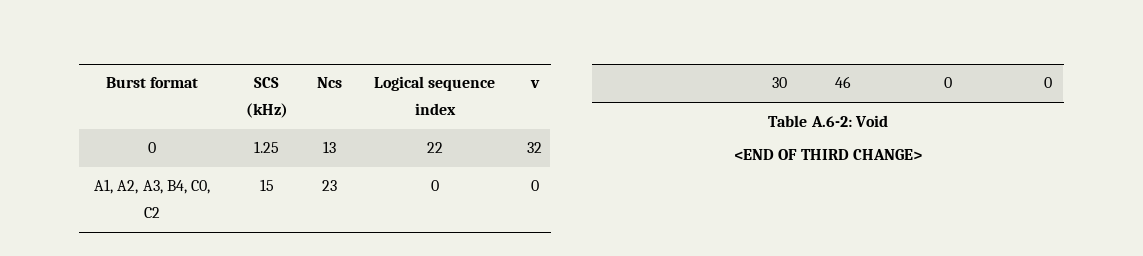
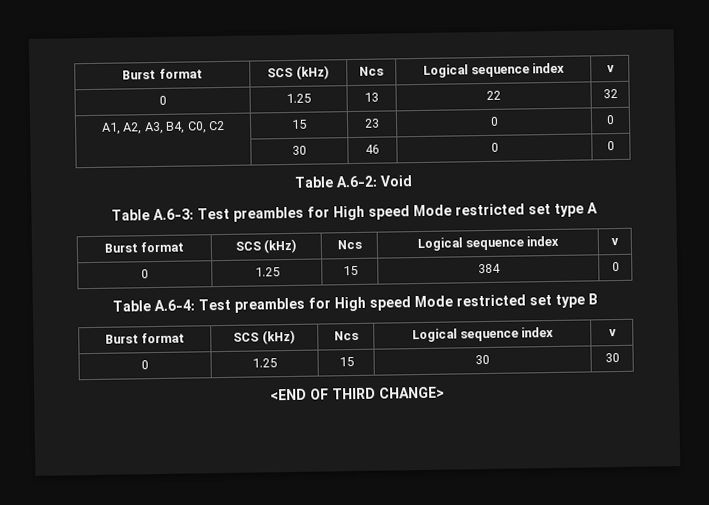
+ Table A.6-3: Test preambles for High speed Mode restricted set type A
+ Burst format | SCS (kHz) | Ncs | Logical sequence index | v
+ 0 | 1.25 | 15 | 384 | 0
+ Table A.6-4: Test preambles for High speed Mode restricted set type B
+ Burst format | SCS (kHz) | Ncs | Logical sequence index | v
+ 0 | 1.25 | 15 | 30 | 30

